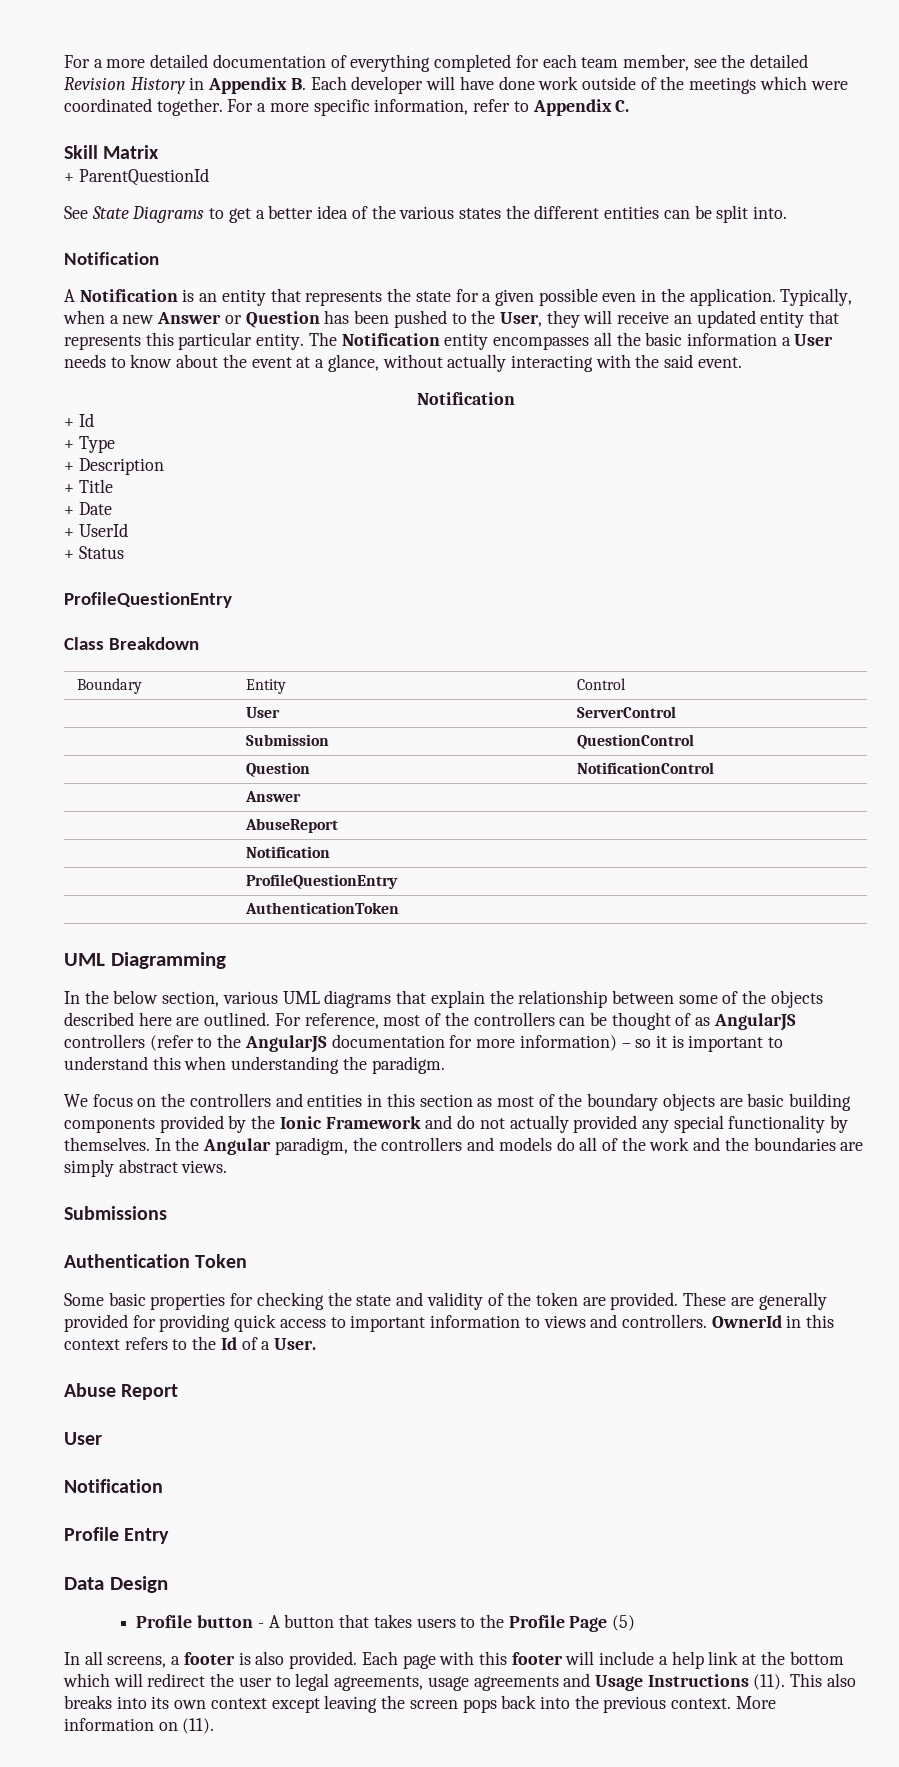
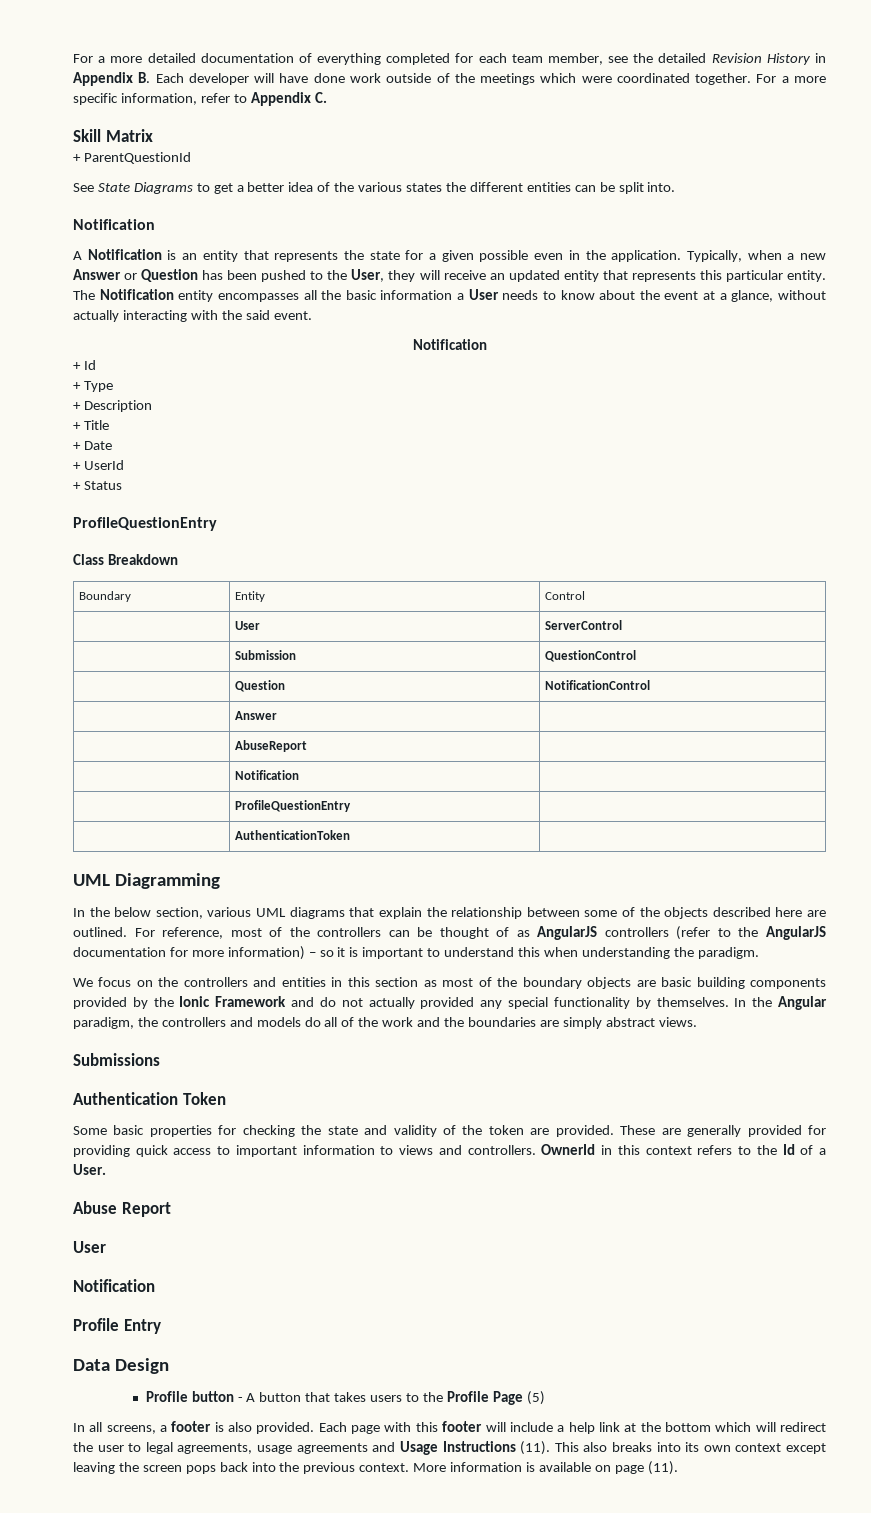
- More information on (11).
+ More information is available on page (11).

